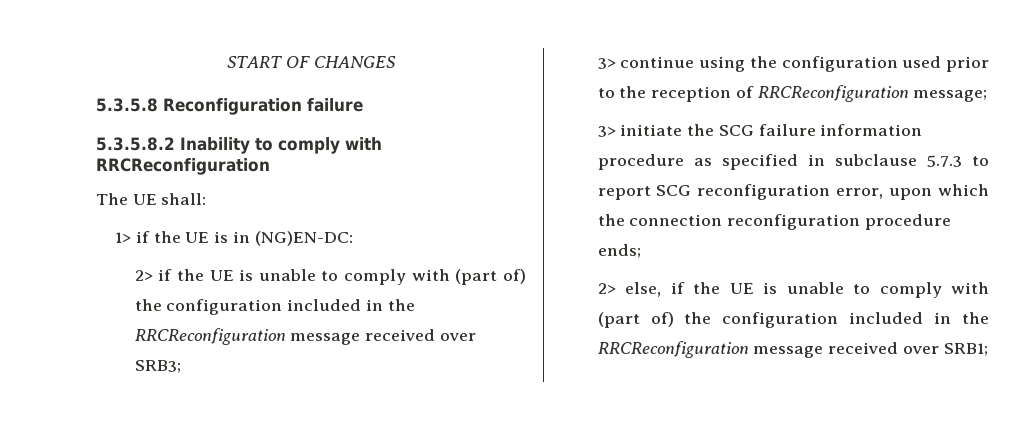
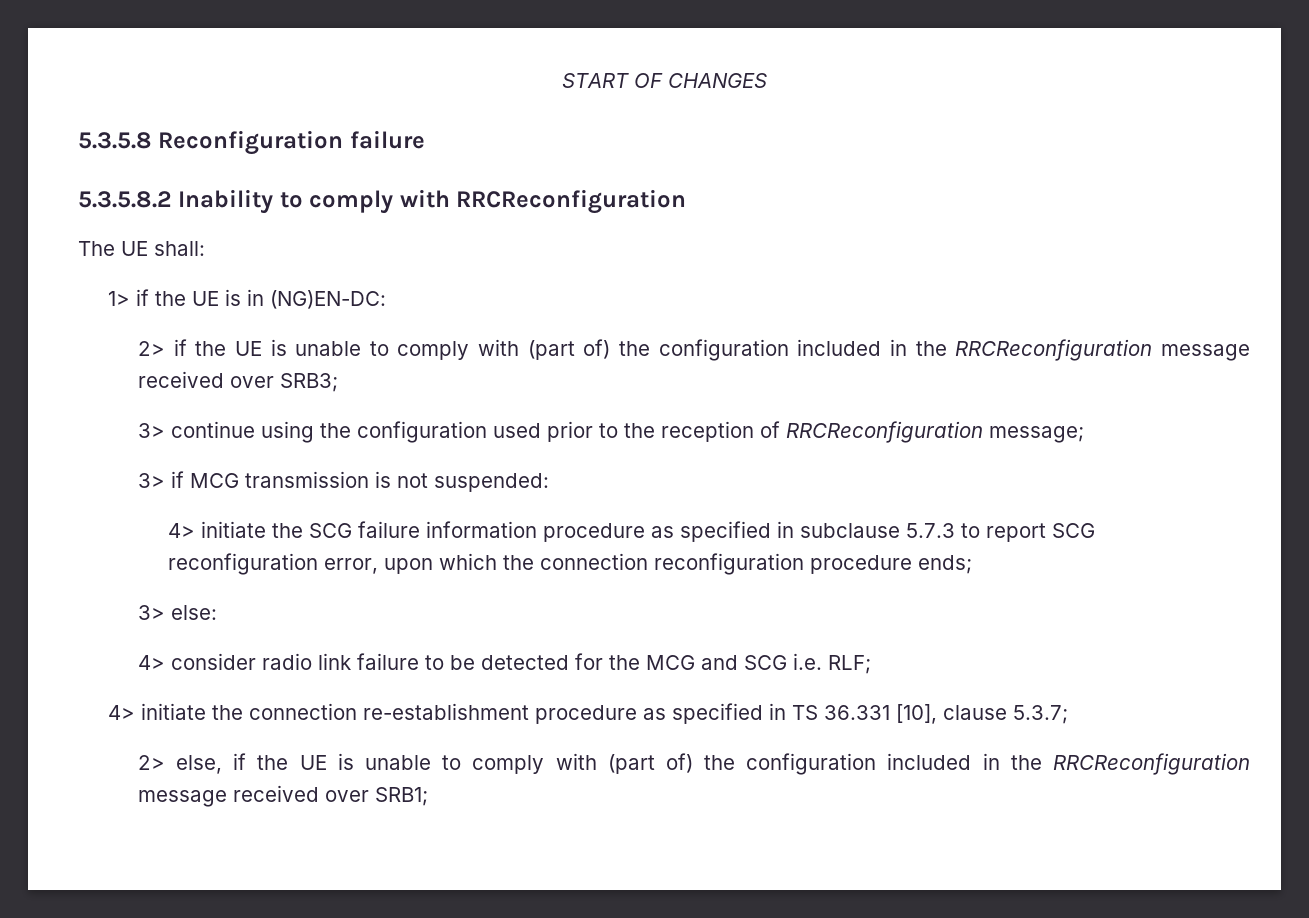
- 3> initiate the SCG failure information procedure as specified in subclause 5.7.3 to report SCG reconfiguration error, upon which the connection reconfiguration procedure ends;
+ 3> if MCG transmission is not suspended:
+ 4> initiate the SCG failure information procedure as specified in subclause 5.7.3 to report SCG reconfiguration error, upon which the connection reconfiguration procedure ends;
+ 3> else:
+ 4> consider radio link failure to be detected for the MCG and SCG i.e. RLF;
+ 4> initiate the connection re-establishment procedure as specified in TS 36.331 [10], clause 5.3.7;

